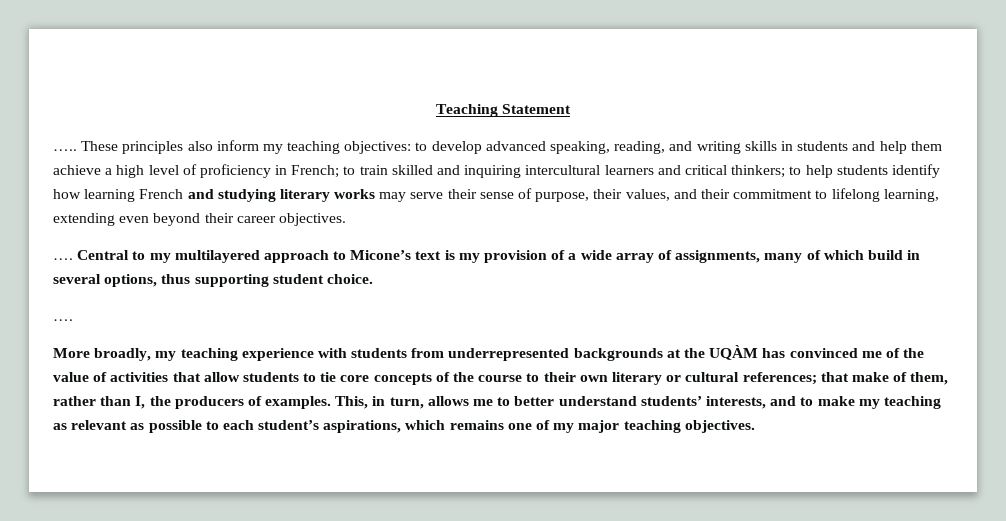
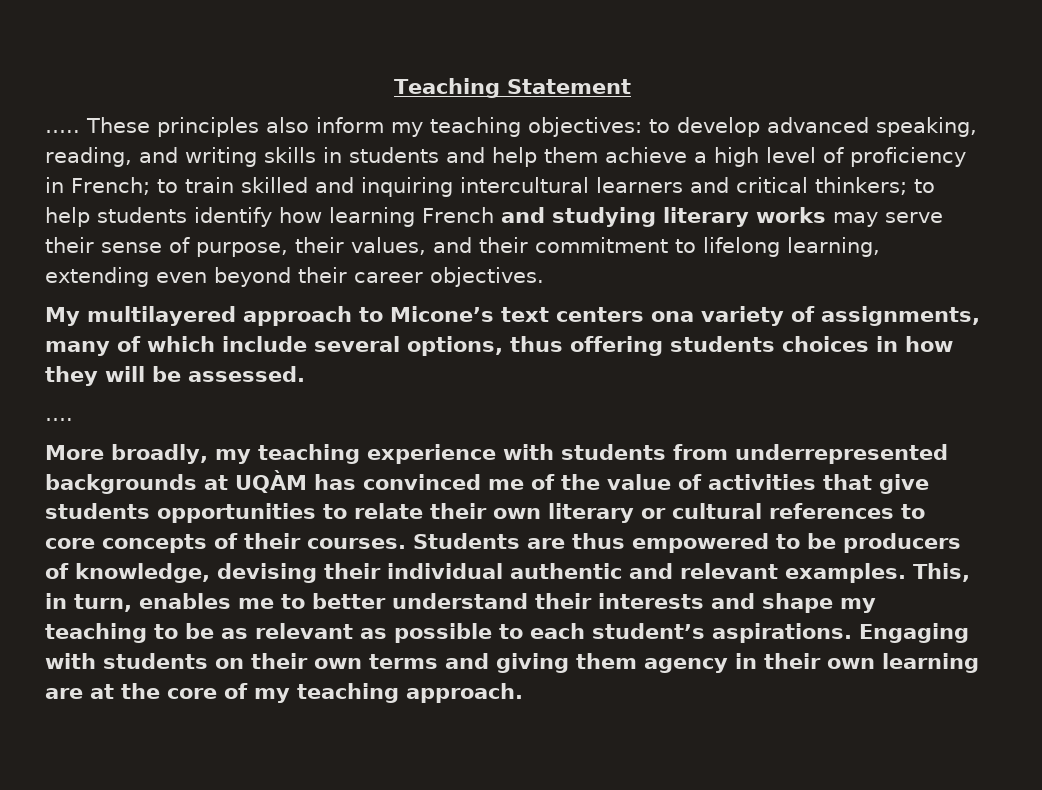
- …. Central to my multilayered approach to Micone’s text is my provision of a wide array of assignments, many of which build in several options, thus supporting student choice.
+ My multilayered approach to Micone’s text centers ona variety of assignments, many of which include several options, thus offering students choices in how they will be assessed.
- More broadly, my teaching experience with students from underrepresented backgrounds at the UQÀM has convinced me of the value of activities that allow students to tie core concepts of the course to their own literary or cultural references; that make of them, rather than I, the producers of examples.
+ More broadly, my teaching experience with students from underrepresented backgrounds at UQÀM has convinced me of the value of activities that give students opportunities to relate their own literary or cultural references to core concepts of their courses. Students are thus empowered to be producers of knowledge, devising their individual authentic and relevant examples.
- This, in turn, allows me to better understand students’ interests, and to make my teaching as relevant as possible to each student’s aspirations, which remains one of my major teaching objectives.
+ This, in turn, enables me to better understand their interests and shape my teaching to be as relevant as possible to each student’s aspirations. Engaging with students on their own terms and giving them agency in their own learning are at the core of my teaching approach.

